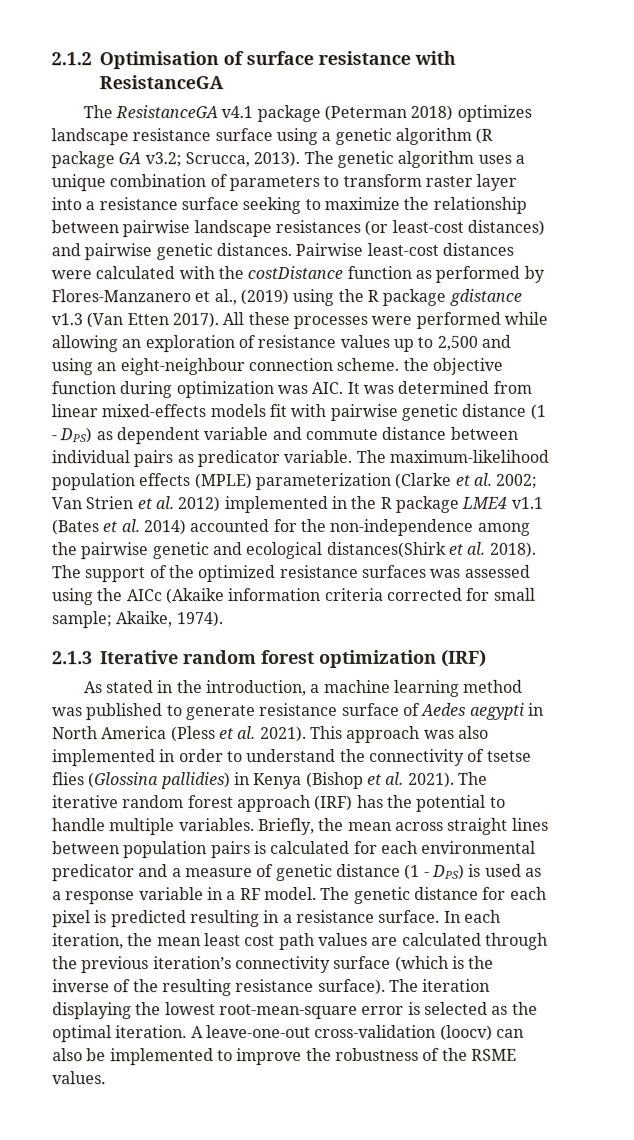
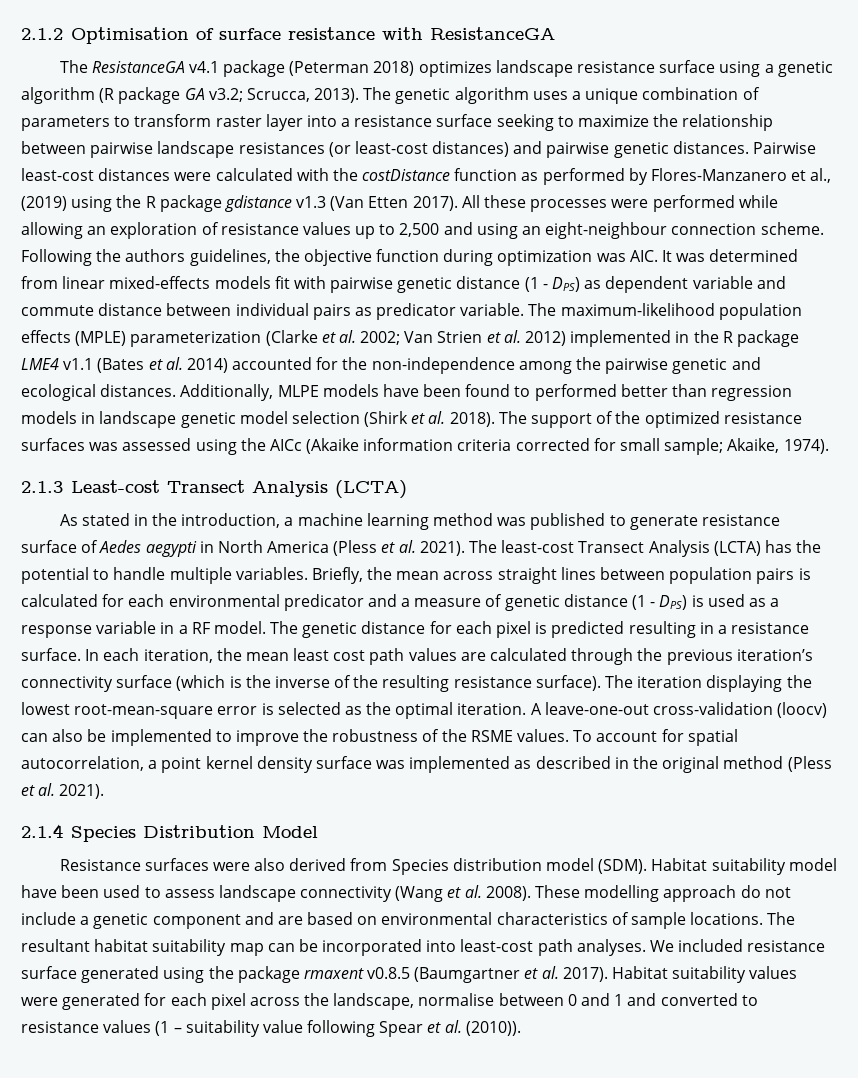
- All these processes were performed while allowing an exploration of resistance values up to 2,500 and using an eight-neighbour connection scheme. the objective function during optimization was AIC. It was determined from linear mixed-effects models fit with pairwise genetic distance (1 - DPS) as dependent variable and commute distance between individual pairs as predicator variable.
+ All these processes were performed while allowing an exploration of resistance values up to 2,500 and using an eight-neighbour connection scheme. Following the authors guidelines, the objective function during optimization was AIC. It was determined from linear mixed-effects models fit with pairwise genetic distance (1 - DPS) as dependent variable and commute distance between individual pairs as predicator variable.
- The maximum-likelihood population effects (MPLE) parameterization (Clarke et al. 2002; Van Strien et al. 2012) implemented in the R package LME4 v1.1 (Bates et al. 2014) accounted for the non-independence among the pairwise genetic and ecological distances(Shirk et al. 2018).
+ The maximum-likelihood population effects (MPLE) parameterization (Clarke et al. 2002; Van Strien et al. 2012) implemented in the R package LME4 v1.1 (Bates et al. 2014) accounted for the non-independence among the pairwise genetic and ecological distances. Additionally, MLPE models have been found to performed better than regression models in landscape genetic model selection (Shirk et al. 2018).
- 2.1.3 Iterative random forest optimization (IRF)
+ 2.1.3 Least-cost Transect Analysis (LCTA)
- This approach was also implemented in order to understand the connectivity of tsetse flies (Glossina pallidies) in Kenya (Bishop et al. 2021). The iterative random forest approach (IRF) has the potential to handle multiple variables.
+ The least-cost Transect Analysis (LCTA) has the potential to handle multiple variables.
+ To account for spatial autocorrelation, a point kernel density surface was implemented as described in the original method (Pless et al. 2021).
+ 2.1.4 Species Distribution Model
+ Resistance surfaces were also derived from Species distribution model (SDM). Habitat suitability model have been used to assess landscape connectivity (Wang et al. 2008). These modelling approach do not include a genetic component and are based on environmental characteristics of sample locations. The resultant habitat suitability map can be incorporated into least-cost path analyses. We included resistance surface generated using the package rmaxent v0.8.5 (Baumgartner et al. 2017). Habitat suitability values were generated for each pixel across the landscape, normalise between 0 and 1 and converted to resistance values (1 – suitability value following Spear et al. (2010)).

